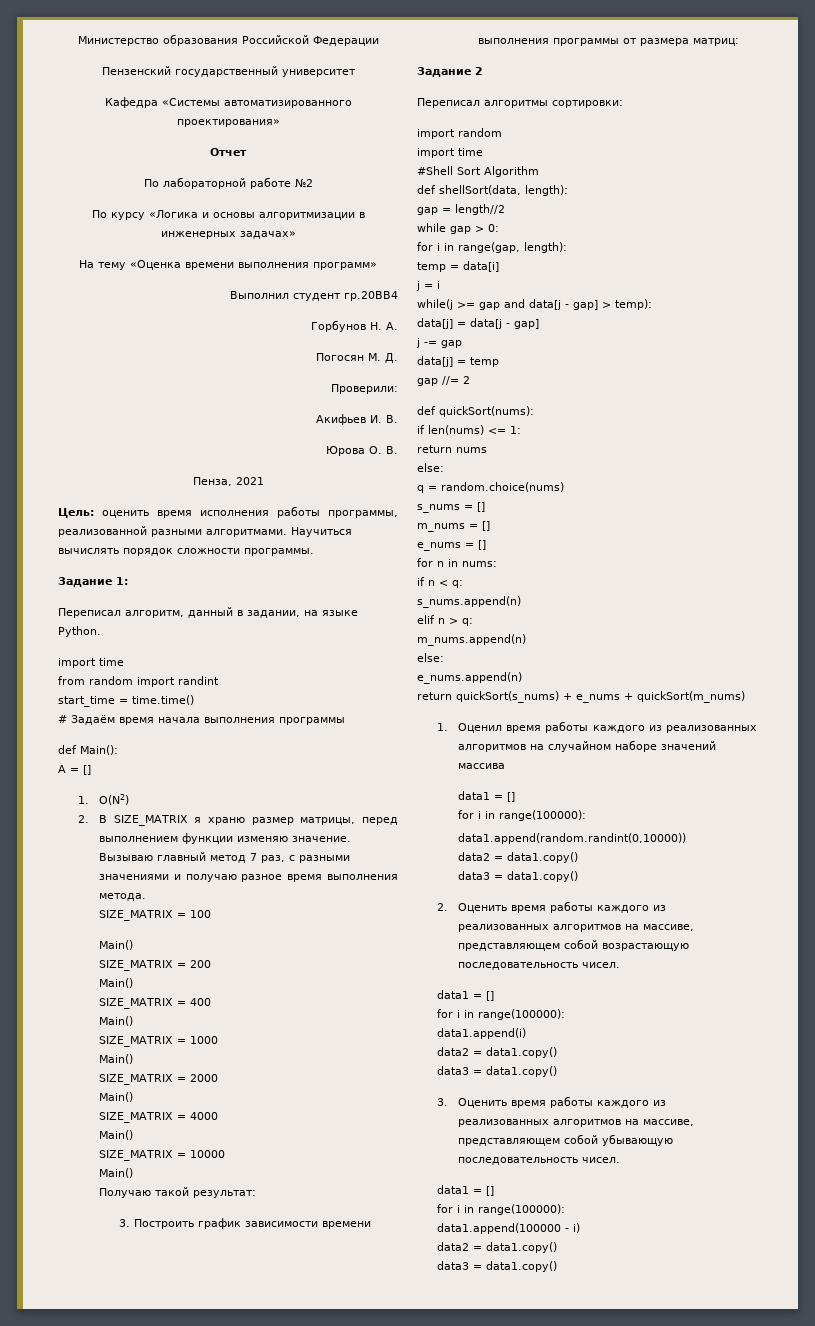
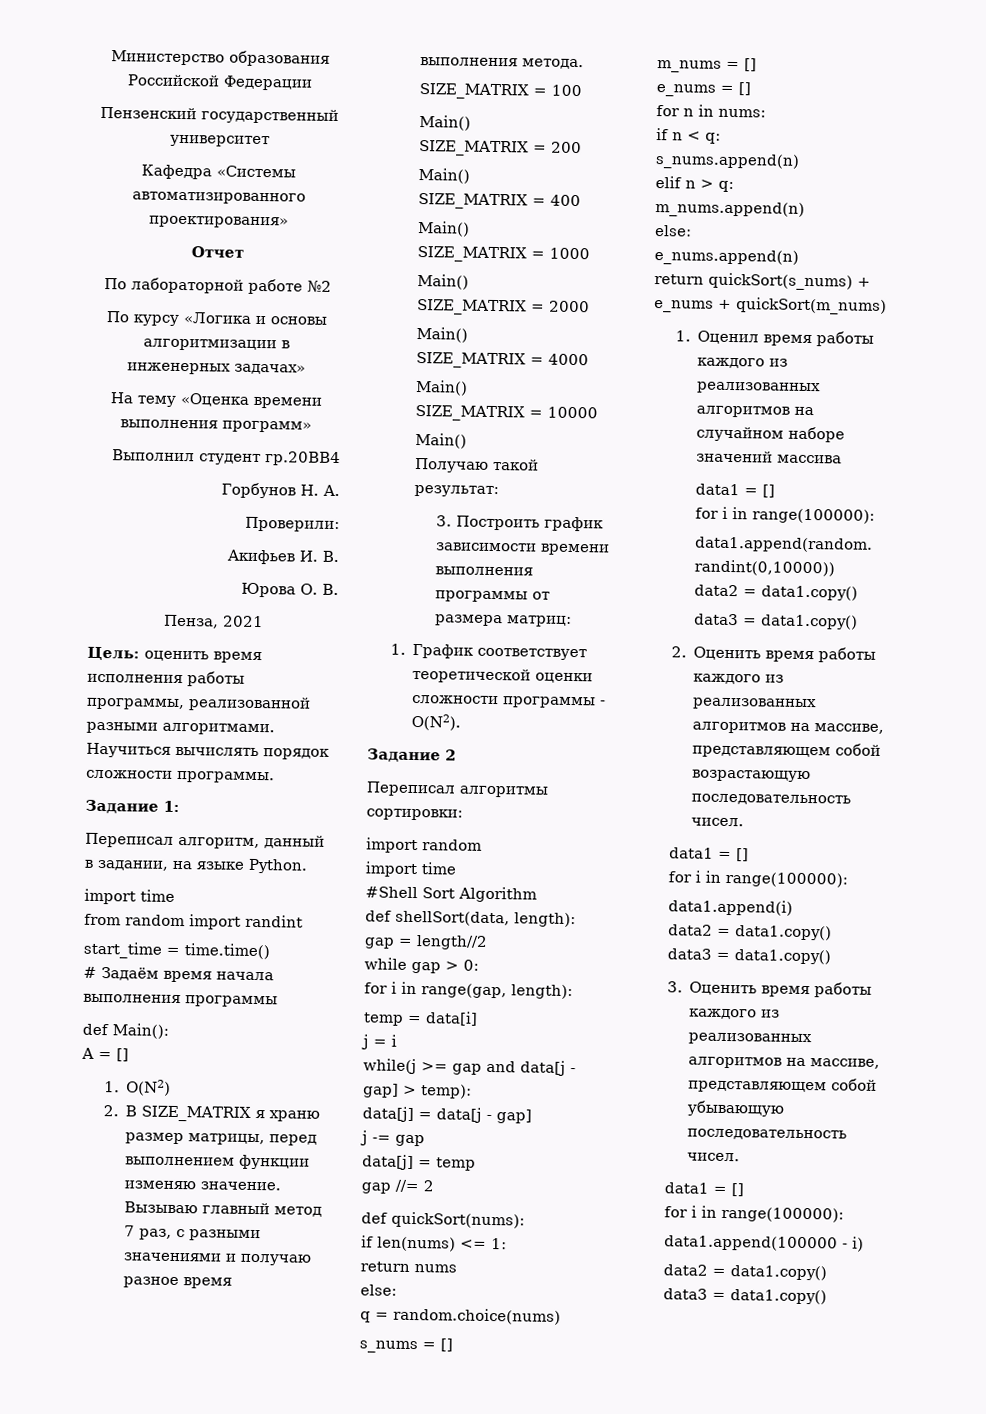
- Погосян М. Д.
+ 1. График соответствует теоретической оценки сложности программы - O(N2).

